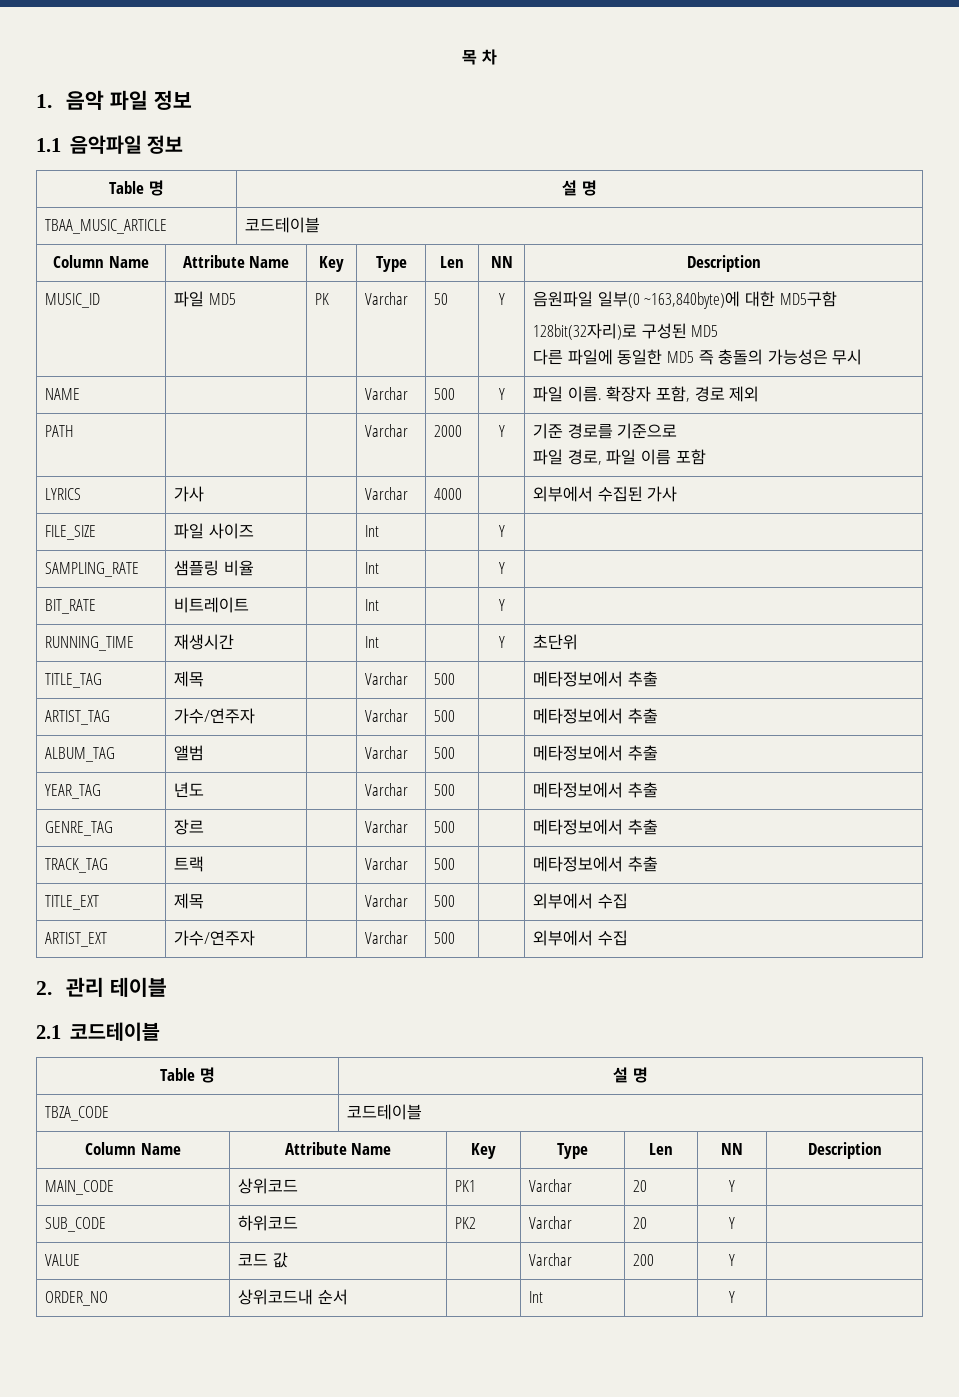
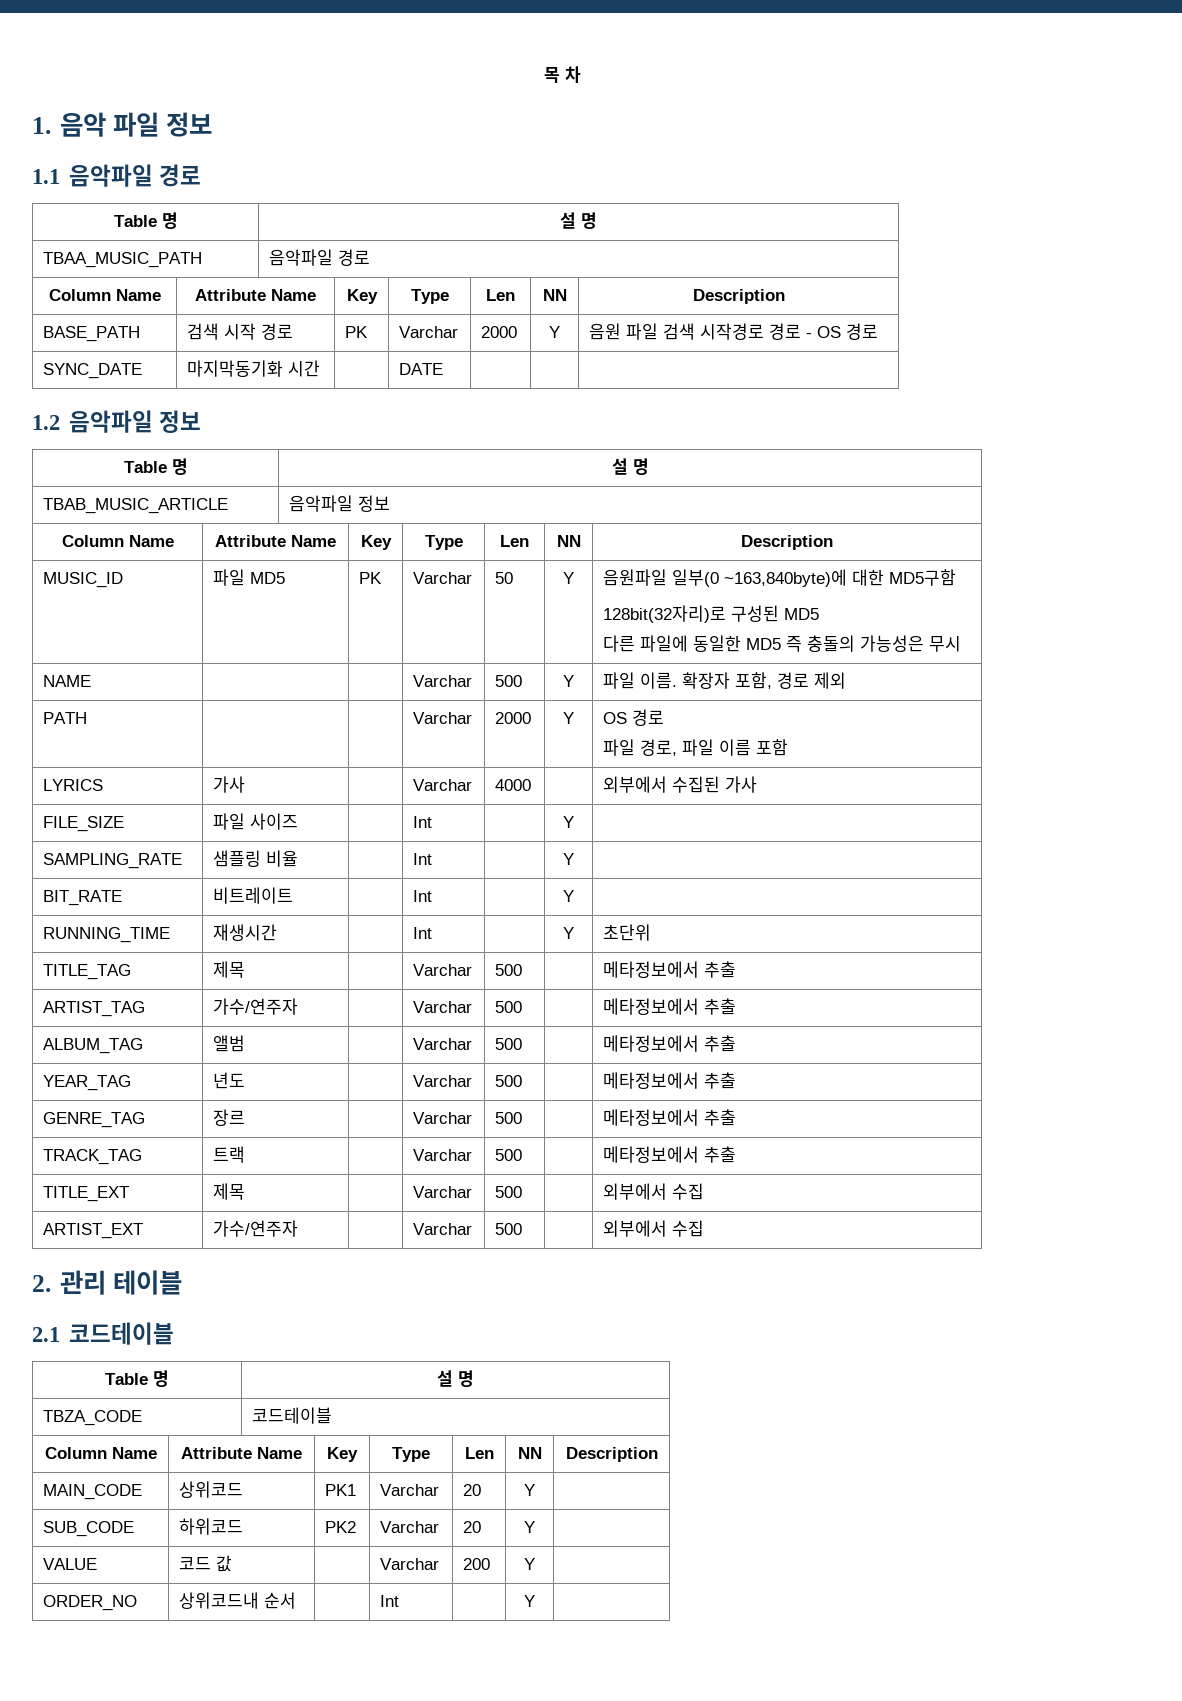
- 1.1 음악파일 정보
+ 1.1 음악파일 경로
+ Table 명 | 설 명
+ TBAA_MUSIC_PATH | 음악파일 경로
+ Column Name | Attribute Name | Key | Type | Len | NN | Description
+ BASE_PATH | 검색 시작 경로 | PK | Varchar | 2000 | Y | 음원 파일 검색 시작경로 경로 - OS 경로
+ SYNC_DATE | 마지막동기화 시간 | | DATE | | |
+ 1.2 음악파일 정보
- TBAA_MUSIC_ARTICLE | 코드테이블
+ TBAB_MUSIC_ARTICLE | 음악파일 정보
- PATH | | | Varchar | 2000 | Y | 기준 경로를 기준으로
+ PATH | | | Varchar | 2000 | Y | OS 경로

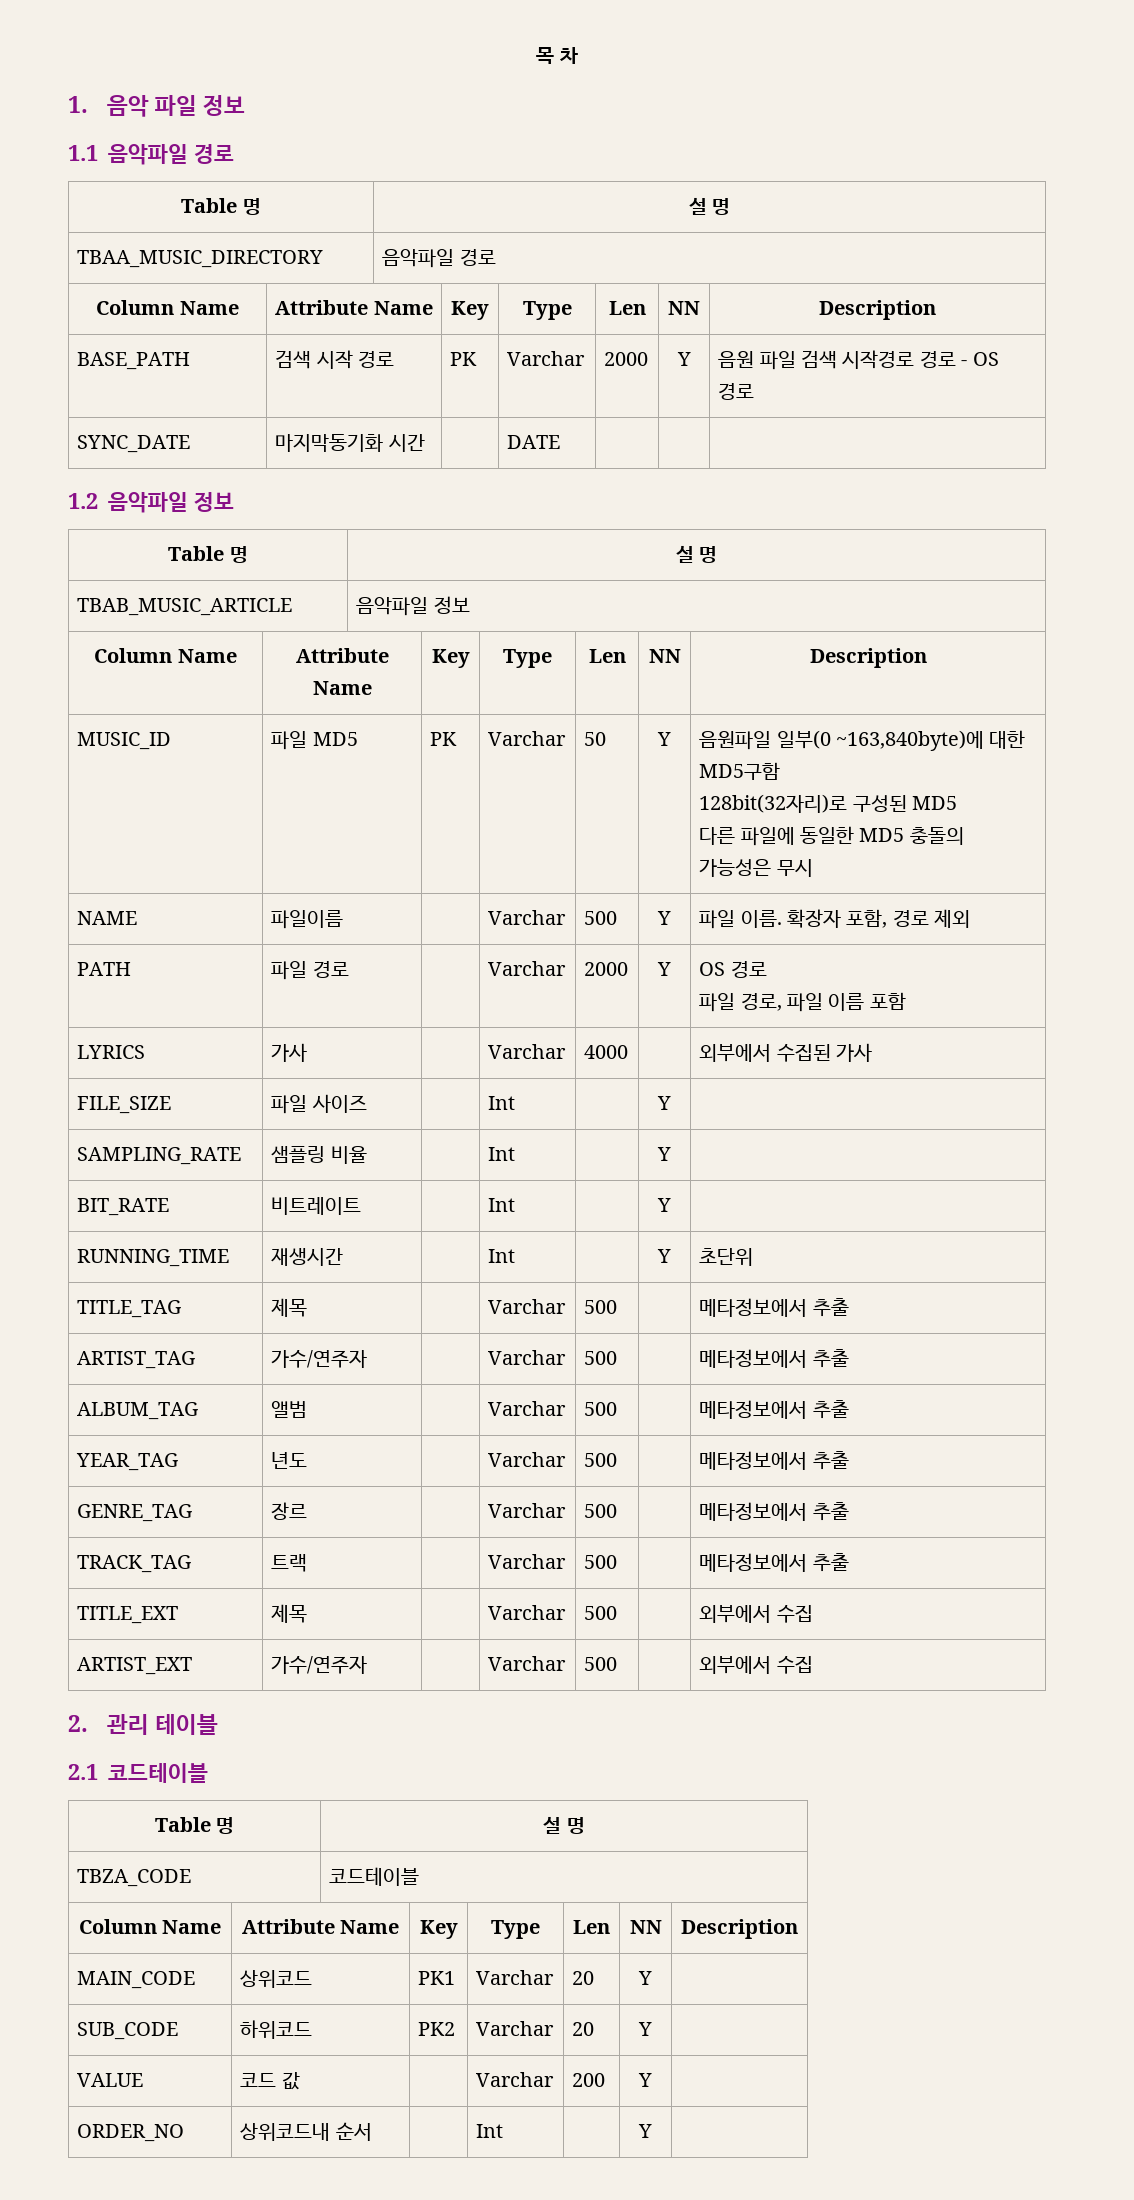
- TBAA_MUSIC_PATH | 음악파일 경로
+ TBAA_MUSIC_DIRECTORY | 음악파일 경로
  MUSIC_ID | 파일 MD5 | PK | Varchar | 50 | Y | 음원파일 일부(0 ~163,840byte)에 대한 MD5구함
  128bit(32자리)로 구성된 MD5
- 다른 파일에 동일한 MD5 즉 충돌의 가능성은 무시
+ 다른 파일에 동일한 MD5 충돌의 가능성은 무시
- NAME | | | Varchar | 500 | Y | 파일 이름. 확장자 포함, 경로 제외
+ NAME | 파일이름 | | Varchar | 500 | Y | 파일 이름. 확장자 포함, 경로 제외
- PATH | | | Varchar | 2000 | Y | OS 경로
+ PATH | 파일 경로 | | Varchar | 2000 | Y | OS 경로

